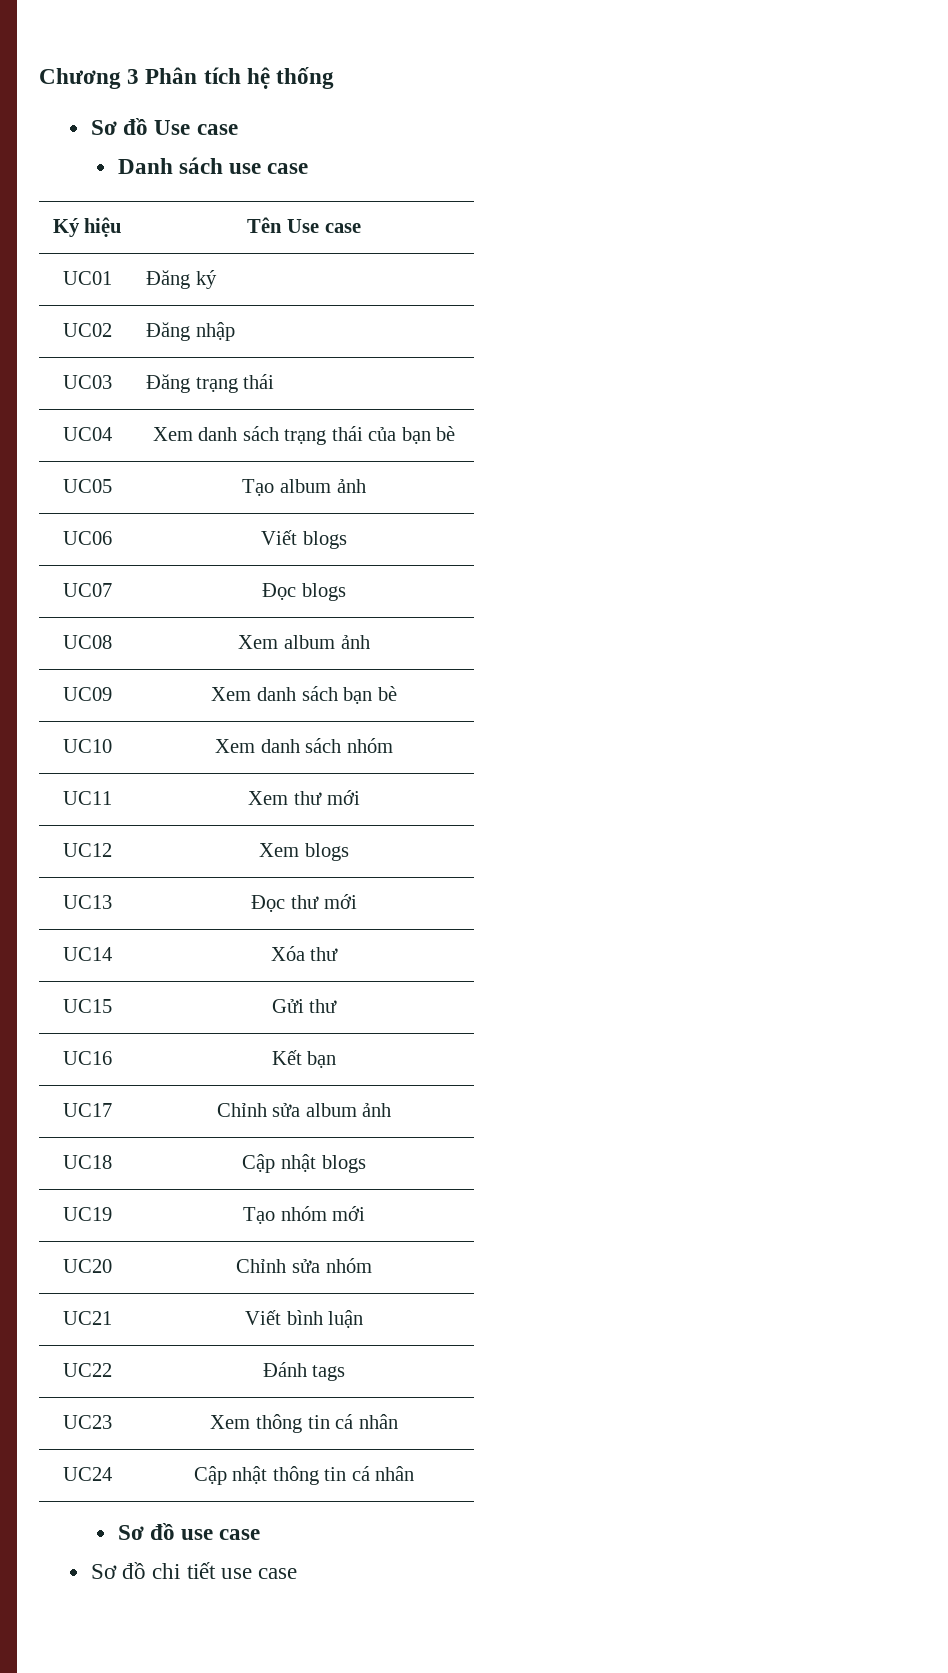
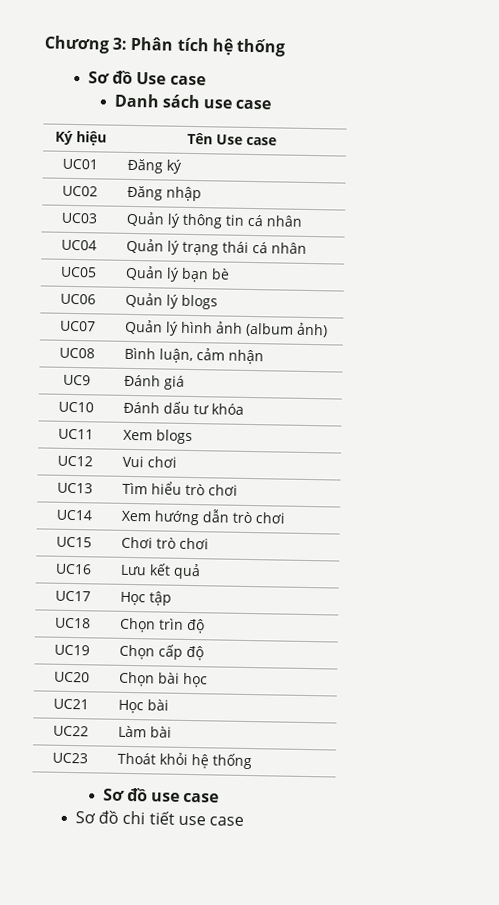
- Chương 3 Phân tích hệ thống
+ Chương 3: Phân tích hệ thống
- UC03 | Đăng trạng thái
- UC04 | Xem danh sách trạng thái của bạn bè
- UC05 | Tạo album ảnh
- UC06 | Viết blogs
- UC07 | Đọc blogs
- UC08 | Xem album ảnh
- UC09 | Xem danh sách bạn bè
- UC10 | Xem danh sách nhóm
- UC11 | Xem thư mới
- UC12 | Xem blogs
- UC13 | Đọc thư mới
- UC14 | Xóa thư
- UC15 | Gửi thư
- UC16 | Kết bạn
- UC17 | Chỉnh sửa album ảnh
- UC18 | Cập nhật blogs
- UC19 | Tạo nhóm mới
- UC20 | Chỉnh sửa nhóm
- UC21 | Viết bình luận
- UC22 | Đánh tags
- UC23 | Xem thông tin cá nhân
- UC24 | Cập nhật thông tin cá nhân
+ UC03 | Quản lý thông tin cá nhân
+ UC04 | Quản lý trạng thái cá nhân
+ UC05 | Quản lý bạn bè
+ UC06 | Quản lý blogs
+ UC07 | Quản lý hình ảnh (album ảnh)
+ UC08 | Bình luận, cảm nhận
+ UC9 | Đánh giá
+ UC10 | Đánh dấu tư khóa
+ UC11 | Xem blogs
+ UC12 | Vui chơi
+ UC13 | Tìm hiểu trò chơi
+ UC14 | Xem hướng dẫn trò chơi
+ UC15 | Chơi trò chơi
+ UC16 | Lưu kết quả
+ UC17 | Học tập
+ UC18 | Chọn trìn độ
+ UC19 | Chọn cấp độ
+ UC20 | Chọn bài học
+ UC21 | Học bài
+ UC22 | Làm bài
+ UC23 | Thoát khỏi hệ thống

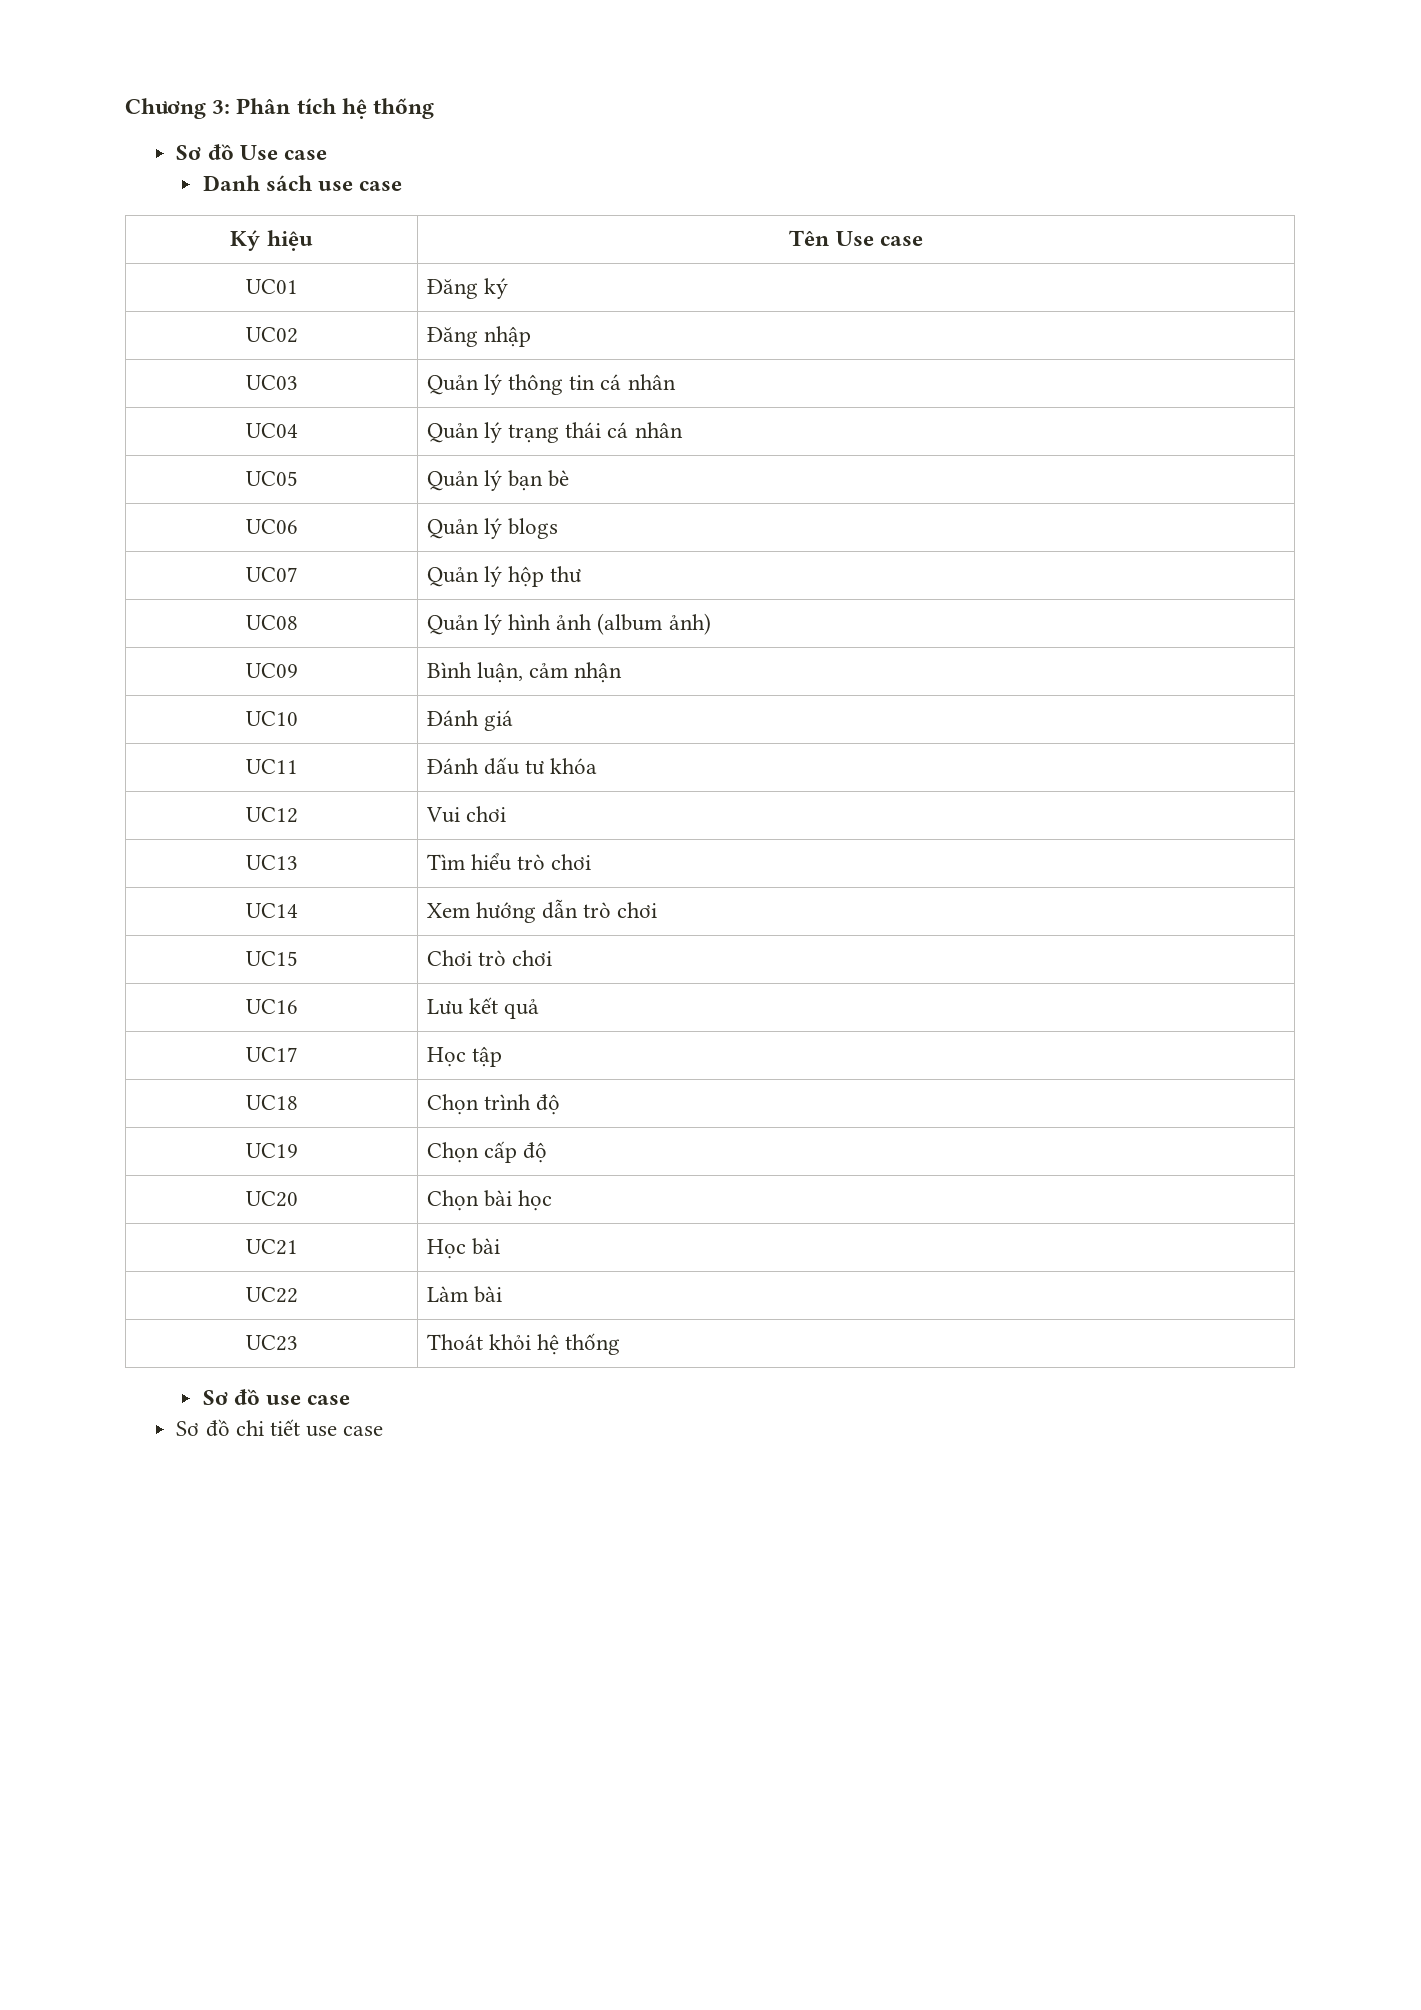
- UC07 | Quản lý hình ảnh (album ảnh)
+ UC07 | Quản lý hộp thư
+ UC08 | Quản lý hình ảnh (album ảnh)
- UC08 | Bình luận, cảm nhận
+ UC09 | Bình luận, cảm nhận
- UC9 | Đánh giá
+ UC10 | Đánh giá
- UC10 | Đánh dấu tư khóa
+ UC11 | Đánh dấu tư khóa
- UC11 | Xem blogs
- UC18 | Chọn trìn độ
+ UC18 | Chọn trình độ

